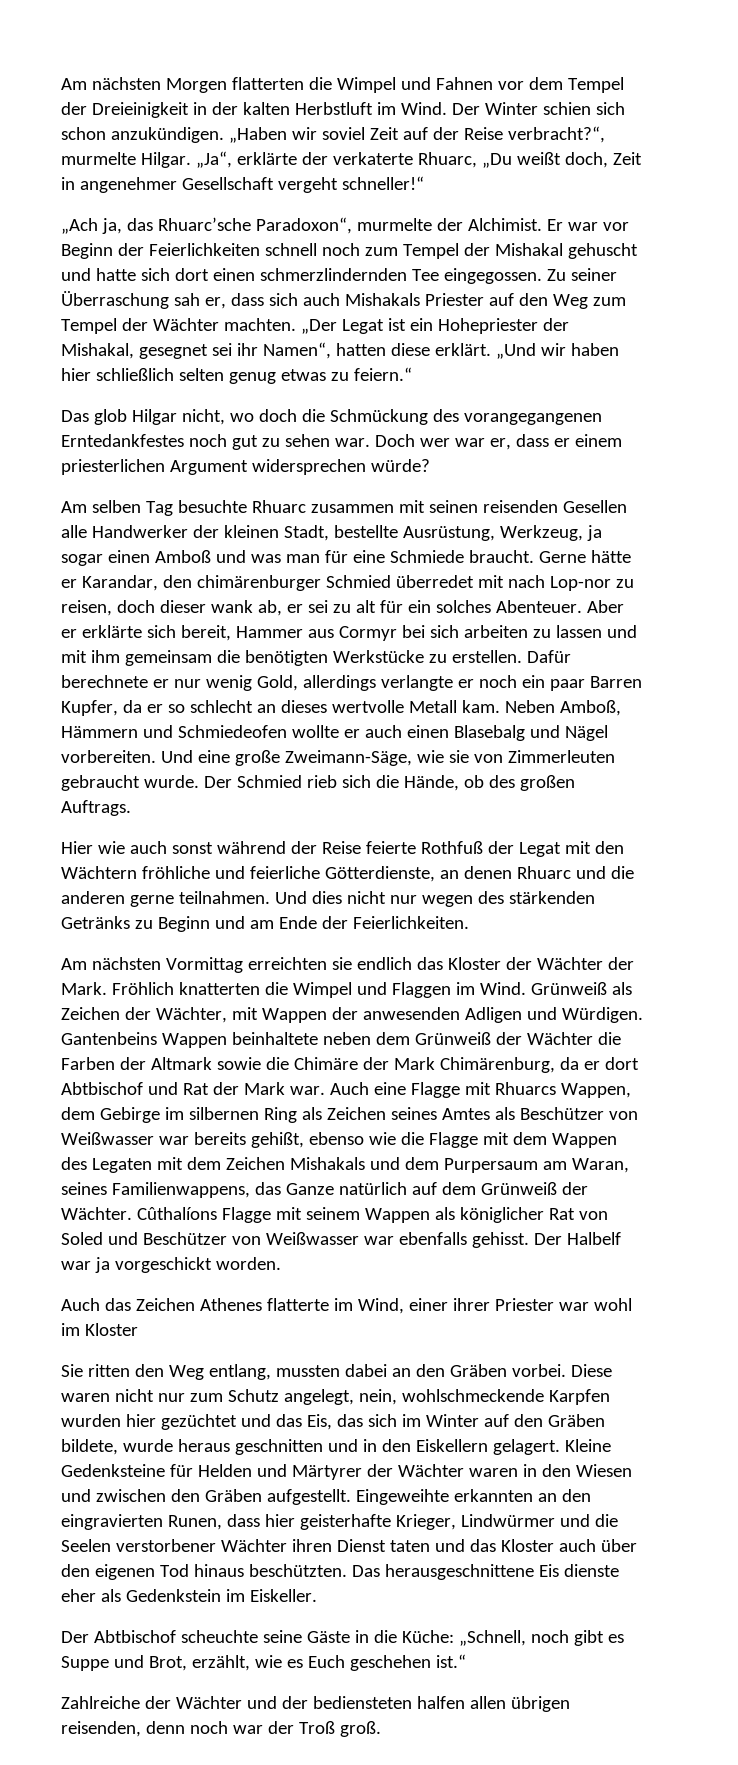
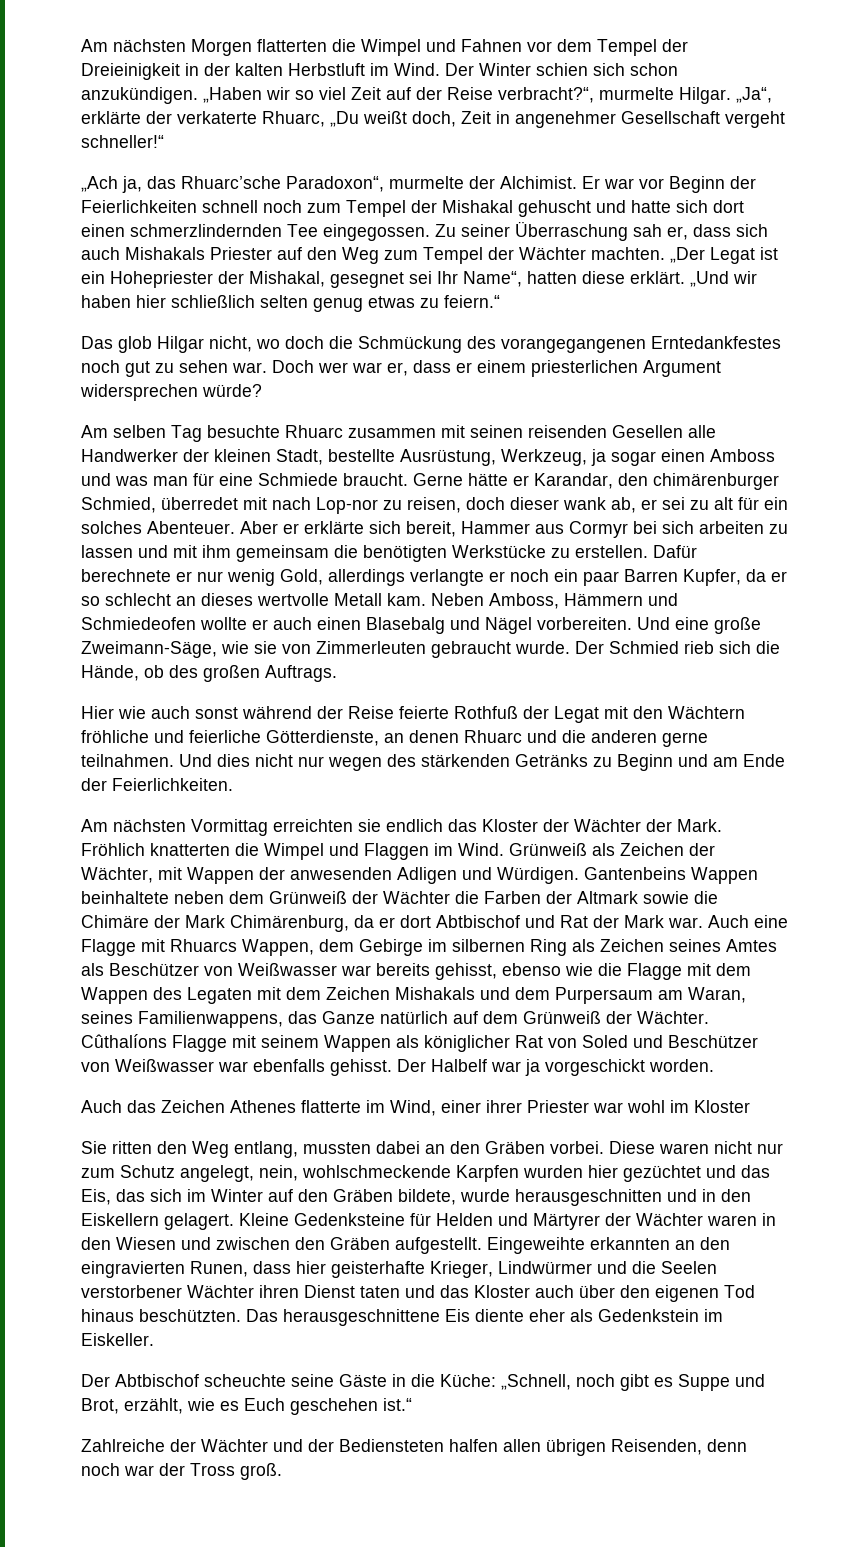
- „Haben wir soviel Zeit auf der Reise verbracht?“, murmelte Hilgar.
+ „Haben wir so viel Zeit auf der Reise verbracht?“, murmelte Hilgar.
- „Der Legat ist ein Hohepriester der Mishakal, gesegnet sei ihr Namen“, hatten diese erklärt.
+ „Der Legat ist ein Hohepriester der Mishakal, gesegnet sei Ihr Name“, hatten diese erklärt.
- Am selben Tag besuchte Rhuarc zusammen mit seinen reisenden Gesellen alle Handwerker der kleinen Stadt, bestellte Ausrüstung, Werkzeug, ja sogar einen Amboß und was man für eine Schmiede braucht.
+ Am selben Tag besuchte Rhuarc zusammen mit seinen reisenden Gesellen alle Handwerker der kleinen Stadt, bestellte Ausrüstung, Werkzeug, ja sogar einen Amboss und was man für eine Schmiede braucht.
- Gerne hätte er Karandar, den chimärenburger Schmied überredet mit nach Lop-nor zu reisen, doch dieser wank ab, er sei zu alt für ein solches Abenteuer.
+ Gerne hätte er Karandar, den chimärenburger Schmied, überredet mit nach Lop-nor zu reisen, doch dieser wank ab, er sei zu alt für ein solches Abenteuer.
- Neben Amboß, Hämmern und Schmiedeofen wollte er auch einen Blasebalg und Nägel vorbereiten.
+ Neben Amboss, Hämmern und Schmiedeofen wollte er auch einen Blasebalg und Nägel vorbereiten.
- Auch eine Flagge mit Rhuarcs Wappen, dem Gebirge im silbernen Ring als Zeichen seines Amtes als Beschützer von Weißwasser war bereits gehißt, ebenso wie die Flagge mit dem Wappen des Legaten mit dem Zeichen Mishakals und dem Purpersaum am Waran, seines Familienwappens, das Ganze natürlich auf dem Grünweiß der Wächter.
+ Auch eine Flagge mit Rhuarcs Wappen, dem Gebirge im silbernen Ring als Zeichen seines Amtes als Beschützer von Weißwasser war bereits gehisst, ebenso wie die Flagge mit dem Wappen des Legaten mit dem Zeichen Mishakals und dem Purpersaum am Waran, seines Familienwappens, das Ganze natürlich auf dem Grünweiß der Wächter.
- Diese waren nicht nur zum Schutz angelegt, nein, wohlschmeckende Karpfen wurden hier gezüchtet und das Eis, das sich im Winter auf den Gräben bildete, wurde heraus geschnitten und in den Eiskellern gelagert.
+ Diese waren nicht nur zum Schutz angelegt, nein, wohlschmeckende Karpfen wurden hier gezüchtet und das Eis, das sich im Winter auf den Gräben bildete, wurde herausgeschnitten und in den Eiskellern gelagert.
- Das herausgeschnittene Eis dienste eher als Gedenkstein im Eiskeller.
+ Das herausgeschnittene Eis diente eher als Gedenkstein im Eiskeller.
- Zahlreiche der Wächter und der bediensteten halfen allen übrigen reisenden, denn noch war der Troß groß.
+ Zahlreiche der Wächter und der Bediensteten halfen allen übrigen Reisenden, denn noch war der Tross groß.

